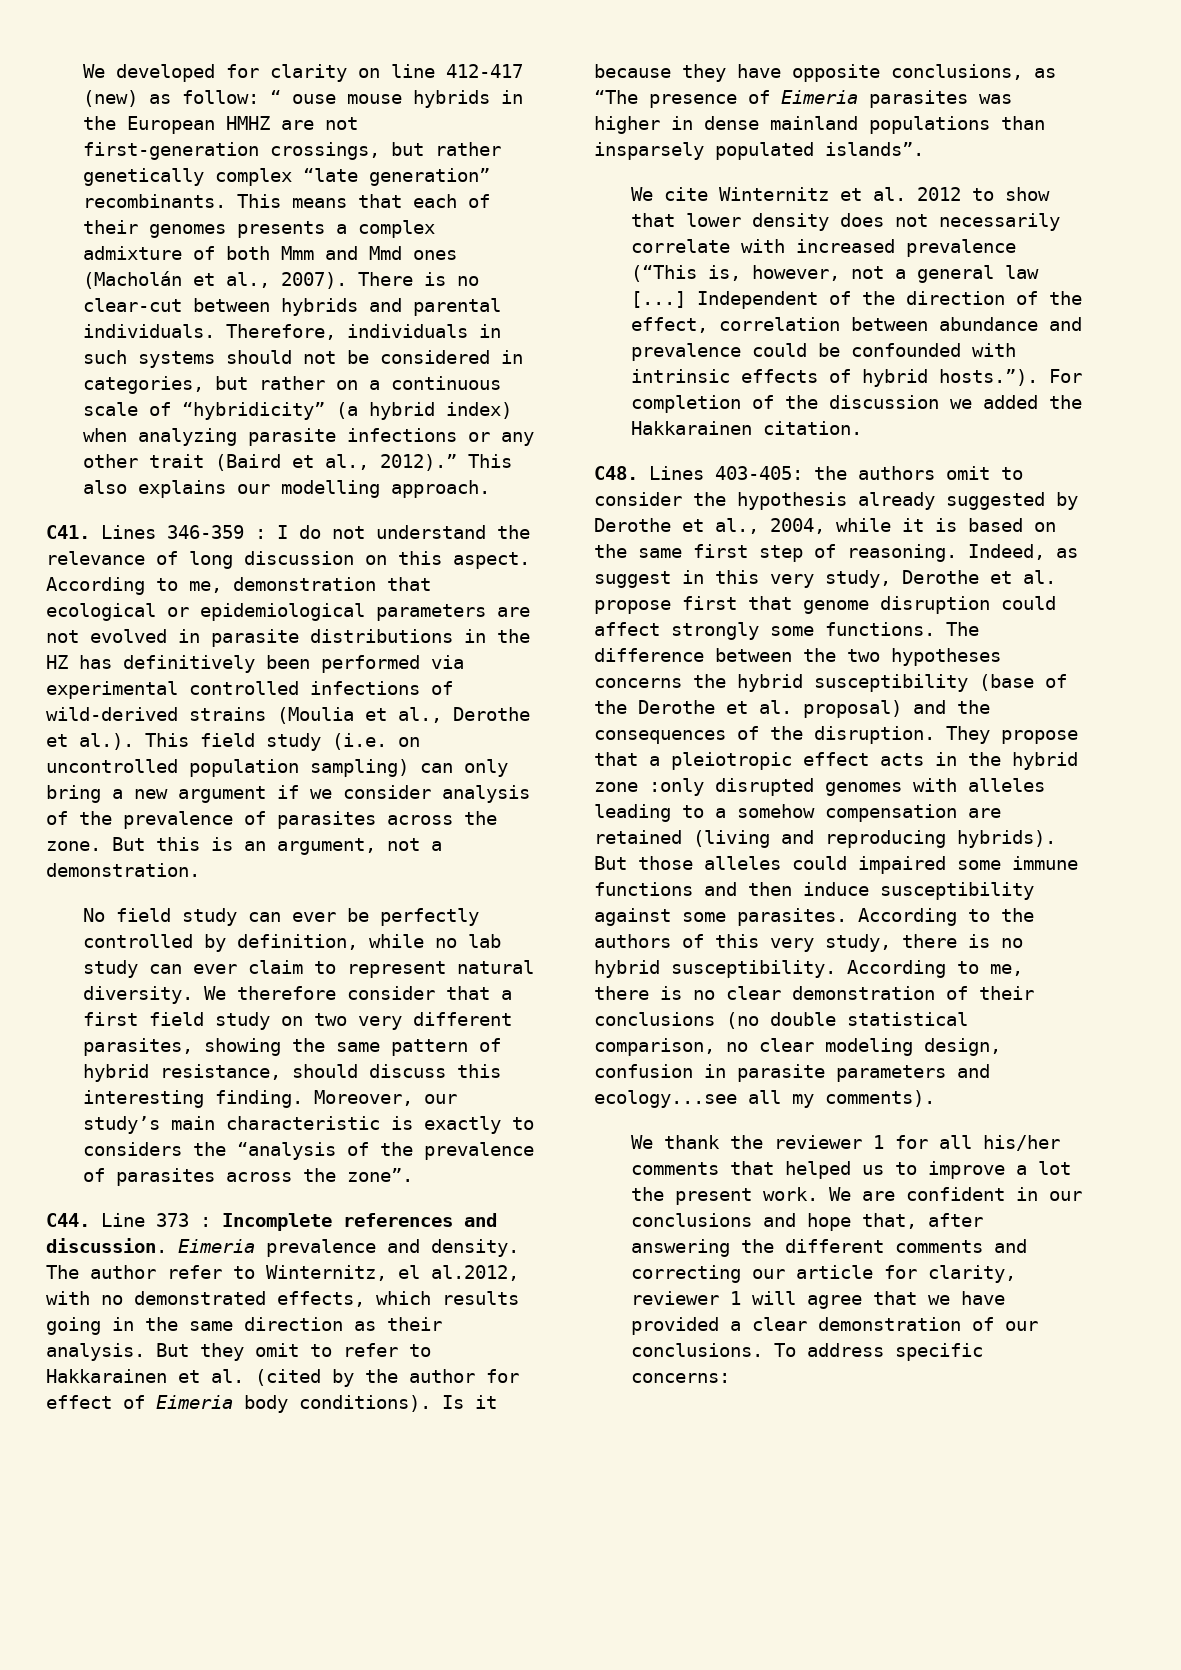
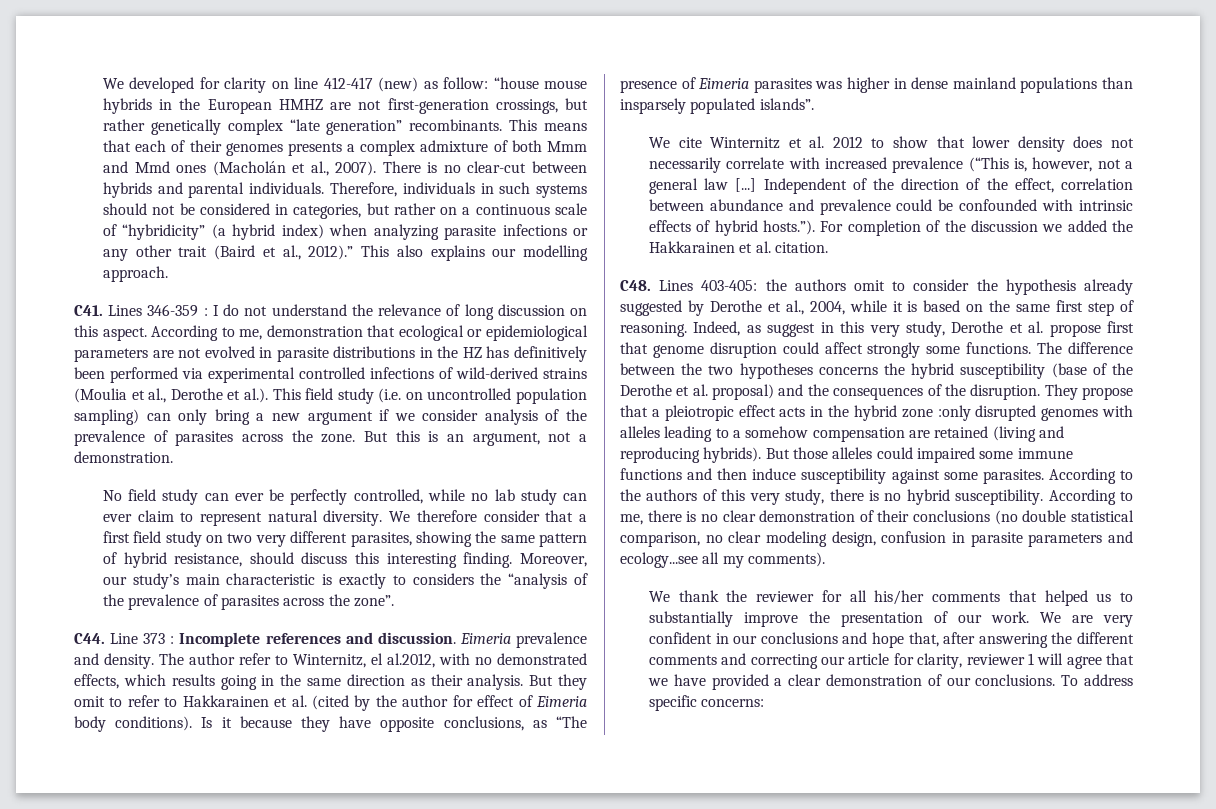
- We developed for clarity on line 412-417 (new) as follow: “ ouse mouse hybrids in the European HMHZ are not first-generation crossings, but rather genetically complex “late generation” recombinants.
+ We developed for clarity on line 412-417 (new) as follow: “house mouse hybrids in the European HMHZ are not first-generation crossings, but rather genetically complex “late generation” recombinants.
- No field study can ever be perfectly controlled by definition, while no lab study can ever claim to represent natural diversity.
+ No field study can ever be perfectly controlled, while no lab study can ever claim to represent natural diversity.
- Independent of the direction of the effect, correlation between abundance and prevalence could be confounded with intrinsic effects of hybrid hosts.”). For completion of the discussion we added the Hakkarainen citation.
+ Independent of the direction of the effect, correlation between abundance and prevalence could be confounded with intrinsic effects of hybrid hosts.”). For completion of the discussion we added the Hakkarainen et al. citation.
- We thank the reviewer 1 for all his/her comments that helped us to improve a lot the present work.
+ We thank the reviewer for all his/her comments that helped us to substantially improve the presentation of our work.
- We are confident in our conclusions and hope that, after answering the different comments and correcting our article for clarity, reviewer 1 will agree that we have provided a clear demonstration of our conclusions.
+ We are very confident in our conclusions and hope that, after answering the different comments and correcting our article for clarity, reviewer 1 will agree that we have provided a clear demonstration of our conclusions.

